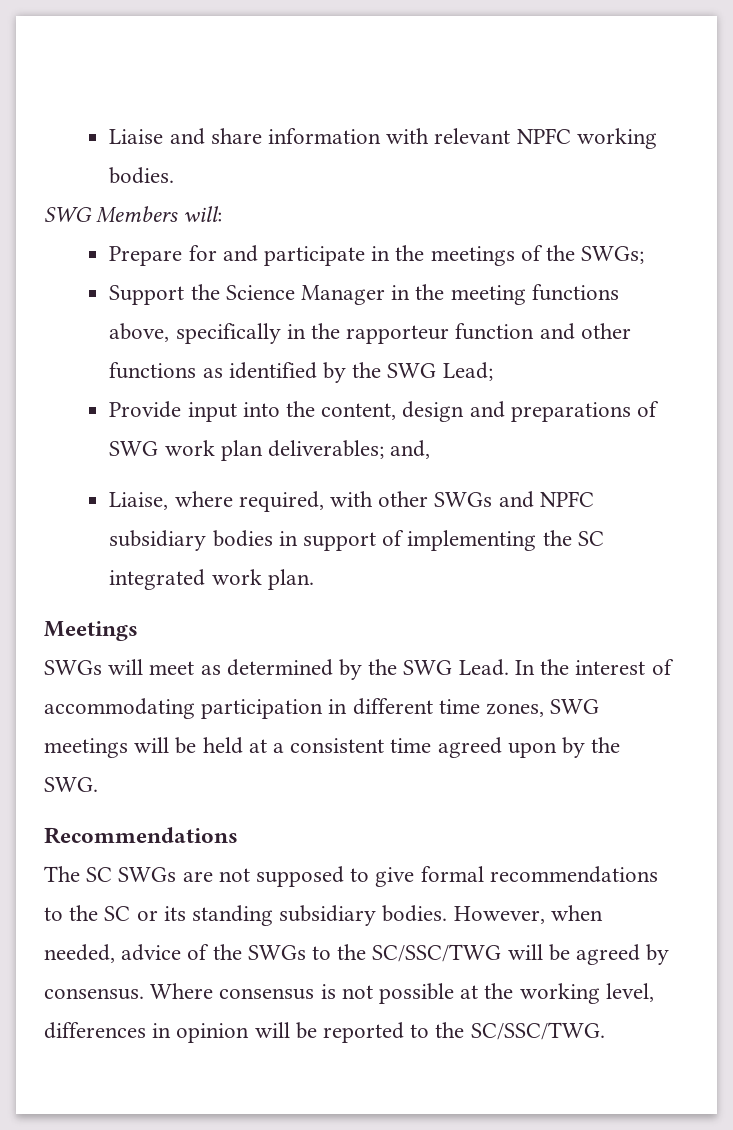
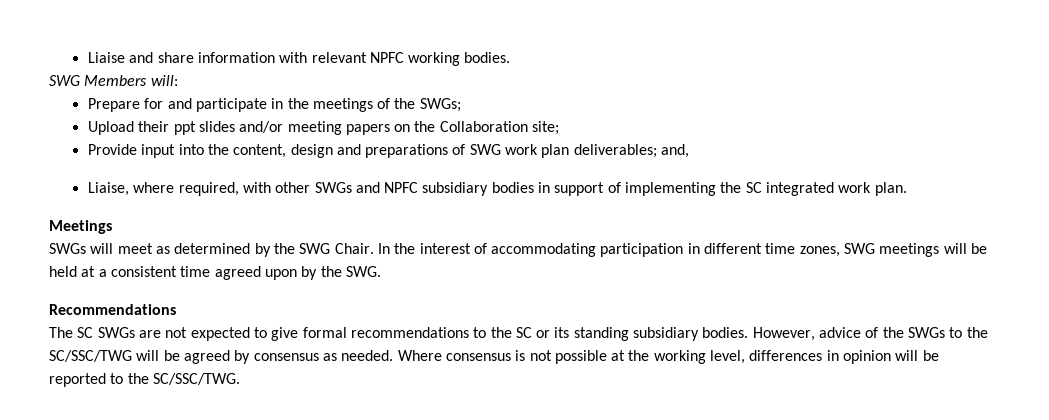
- Support the Science Manager in the meeting functions above, specifically in the rapporteur function and other functions as identified by the SWG Lead;
+ Upload their ppt slides and/or meeting papers on the Collaboration site;
- SWGs will meet as determined by the SWG Lead.
+ SWGs will meet as determined by the SWG Chair.
- The SC SWGs are not supposed to give formal recommendations to the SC or its standing subsidiary bodies.
+ The SC SWGs are not expected to give formal recommendations to the SC or its standing subsidiary bodies.
- However, when needed, advice of the SWGs to the SC/SSC/TWG will be agreed by consensus.
+ However, advice of the SWGs to the SC/SSC/TWG will be agreed by consensus as needed.

